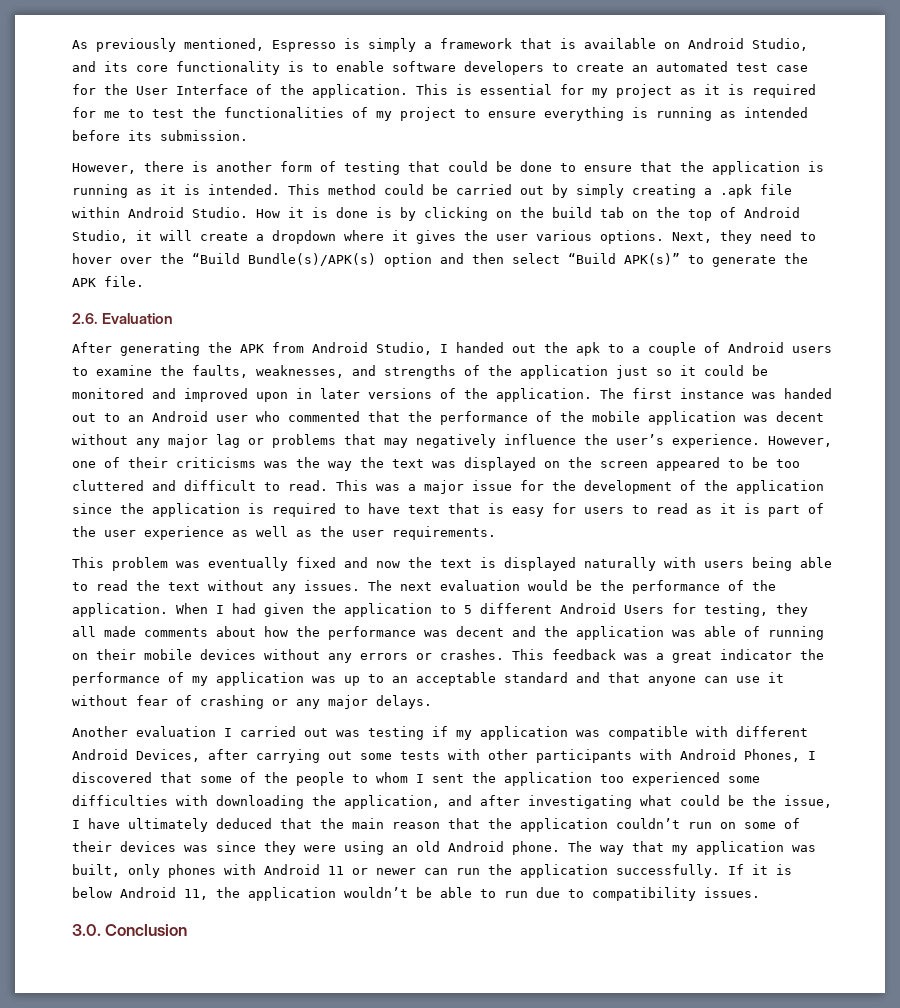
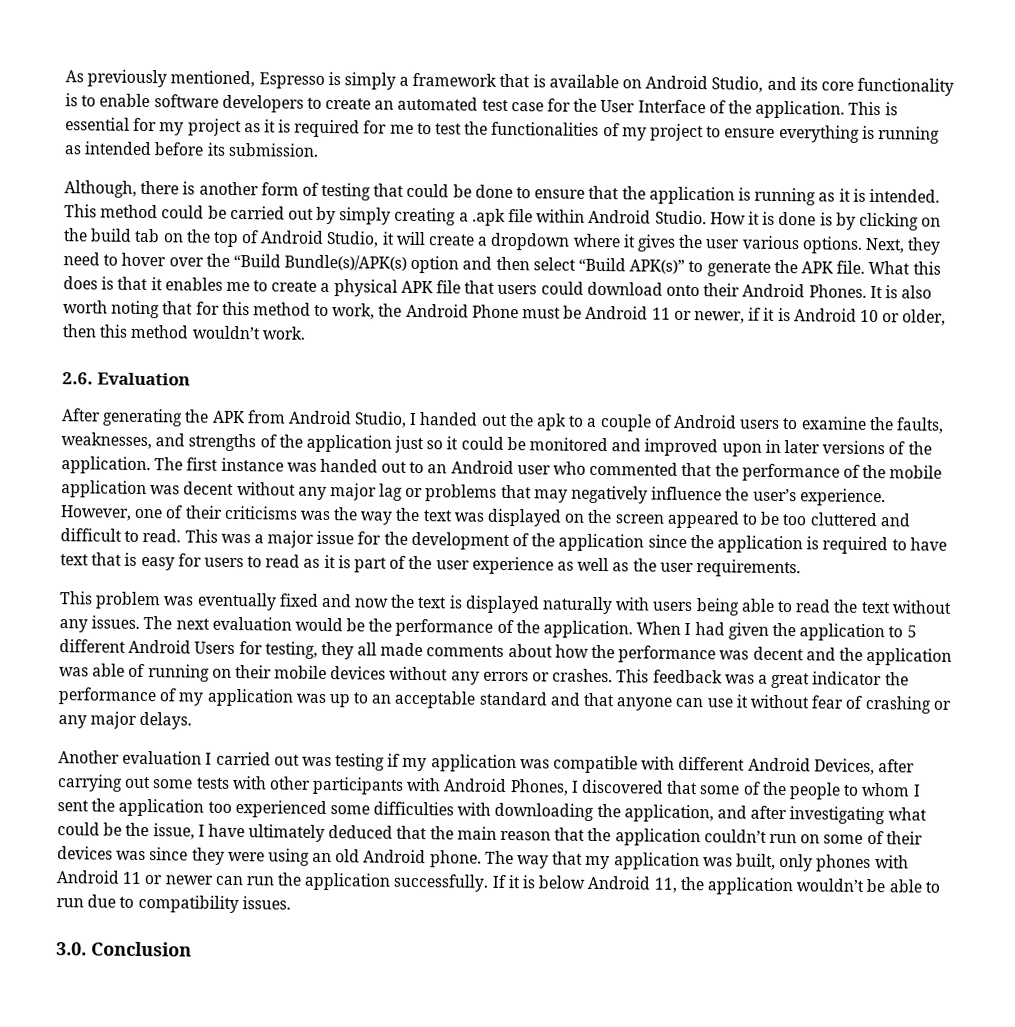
- However, there is another form of testing that could be done to ensure that the application is running as it is intended.
+ Although, there is another form of testing that could be done to ensure that the application is running as it is intended.
+ What this does is that it enables me to create a physical APK file that users could download onto their Android Phones. It is also worth noting that for this method to work, the Android Phone must be Android 11 or newer, if it is Android 10 or older, then this method wouldn’t work.

